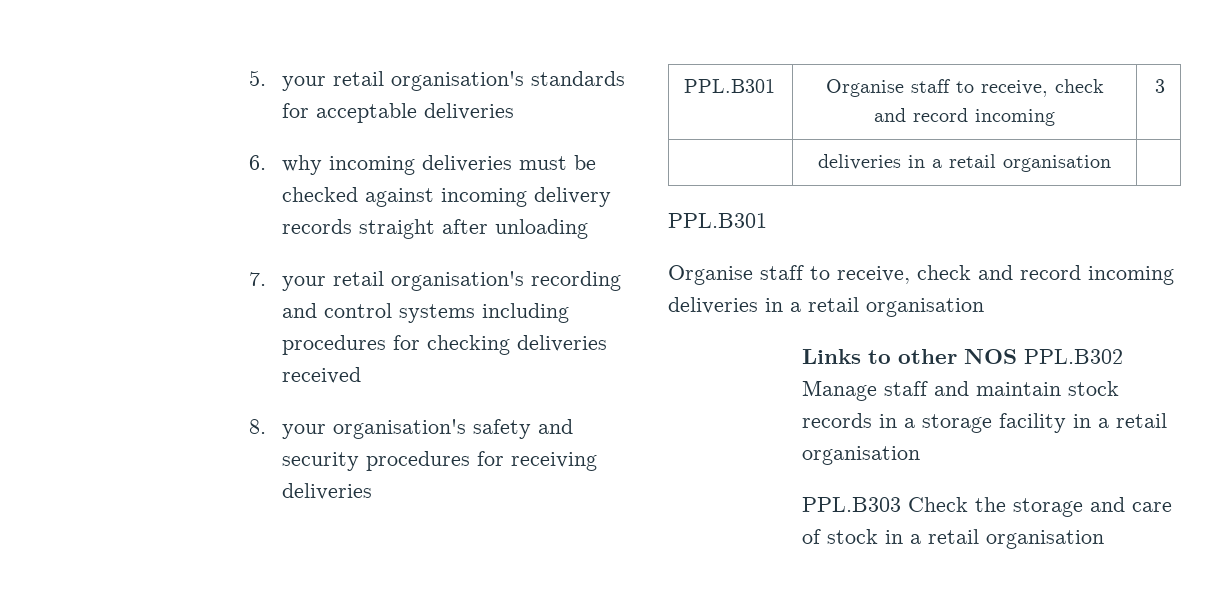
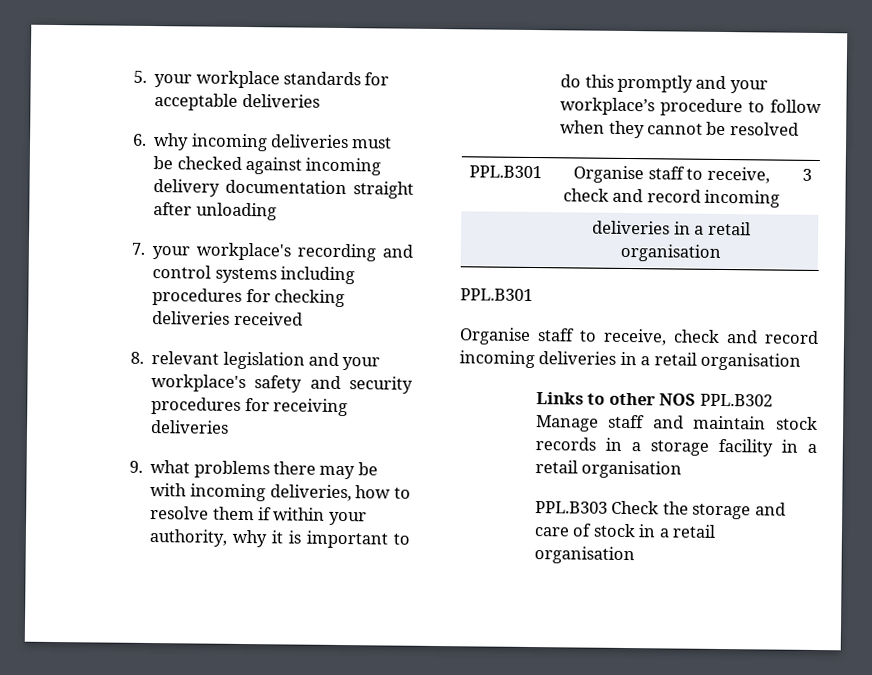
- 5. your retail organisation's standards for acceptable deliveries
+ 5. your workplace standards for acceptable deliveries
- 6. why incoming deliveries must be checked against incoming delivery records straight after unloading
+ 6. why incoming deliveries must be checked against incoming delivery documentation straight after unloading
- 7. your retail organisation's recording and control systems including procedures for checking deliveries received
+ 7. your workplace's recording and control systems including procedures for checking deliveries received
- 8. your organisation's safety and security procedures for receiving deliveries
+ 8. relevant legislation and your workplace's safety and security procedures for receiving deliveries
+ 9. what problems there may be with incoming deliveries, how to resolve them if within your authority, why it is important to do this promptly and your workplace’s procedure to follow when they cannot be resolved

